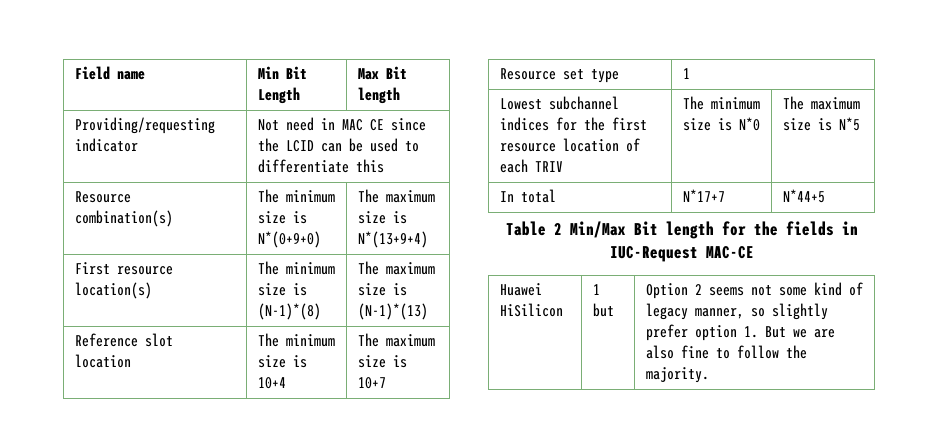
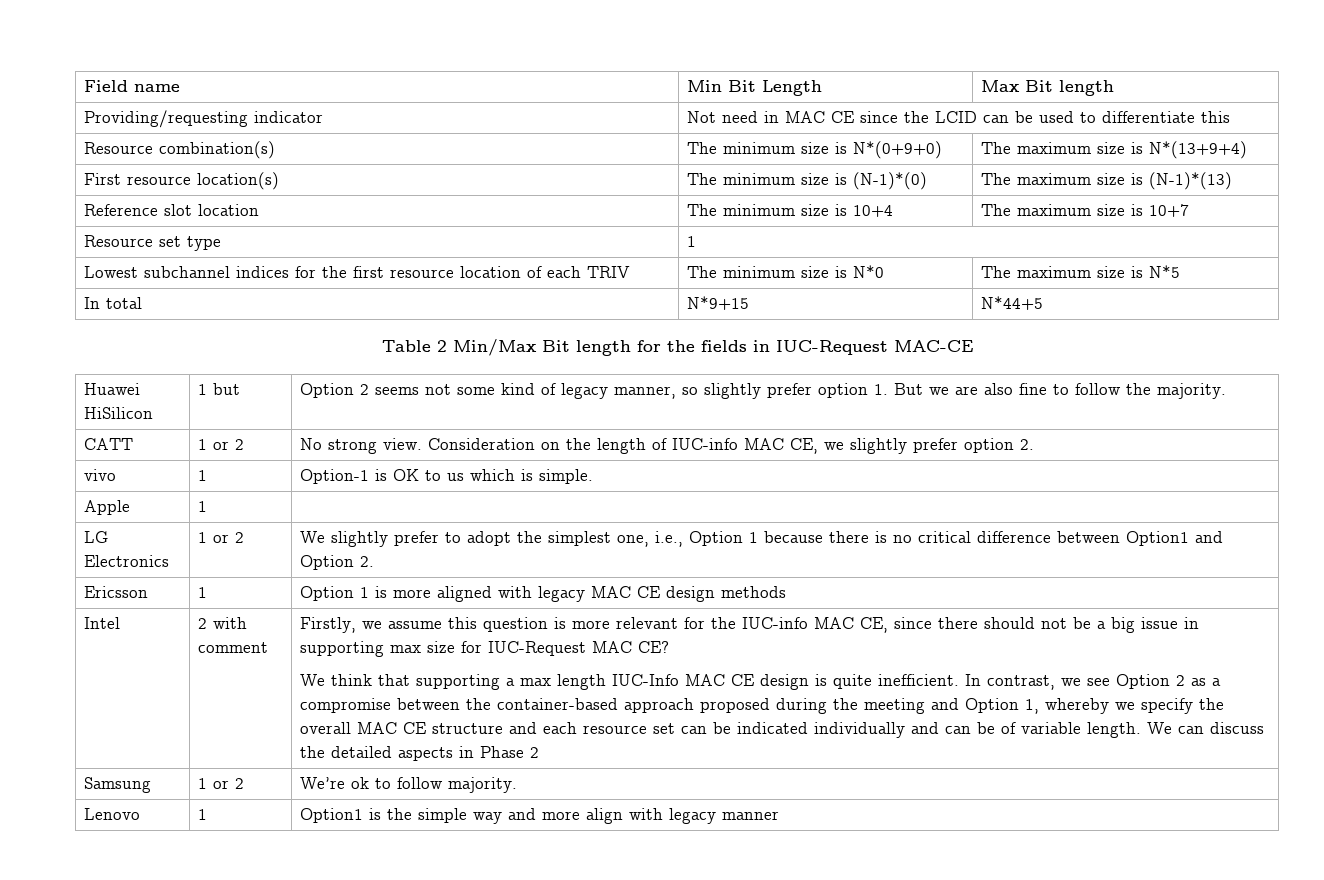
- First resource location(s) | The minimum size is (N-1)*(8) | The maximum size is (N-1)*(13)
+ First resource location(s) | The minimum size is (N-1)*(0) | The maximum size is (N-1)*(13)
- In total | N*17+7 | N*44+5
+ In total | N*9+15 | N*44+5
+ CATT | 1 or 2 | No strong view. Consideration on the length of IUC-info MAC CE, we slightly prefer option 2.
+ vivo | 1 | Option-1 is OK to us which is simple.
+ Apple | 1 |
+ LG Electronics | 1 or 2 | We slightly prefer to adopt the simplest one, i.e., Option 1 because there is no critical difference between Option1 and Option 2.
+ Ericsson | 1 | Option 1 is more aligned with legacy MAC CE design methods
+ Intel | 2 with comment | Firstly, we assume this question is more relevant for the IUC-info MAC CE, since there should not be a big issue in supporting max size for IUC-Request MAC CE?
+ We think that supporting a max length IUC-Info MAC CE design is quite inefficient. In contrast, we see Option 2 as a compromise between the container-based approach proposed during the meeting and Option 1, whereby we specify the overall MAC CE structure and each resource set can be indicated individually and can be of variable length. We can discuss the detailed aspects in Phase 2
+ Samsung | 1 or 2 | We’re ok to follow majority.
+ Lenovo | 1 | Option1 is the simple way and more align with legacy manner

